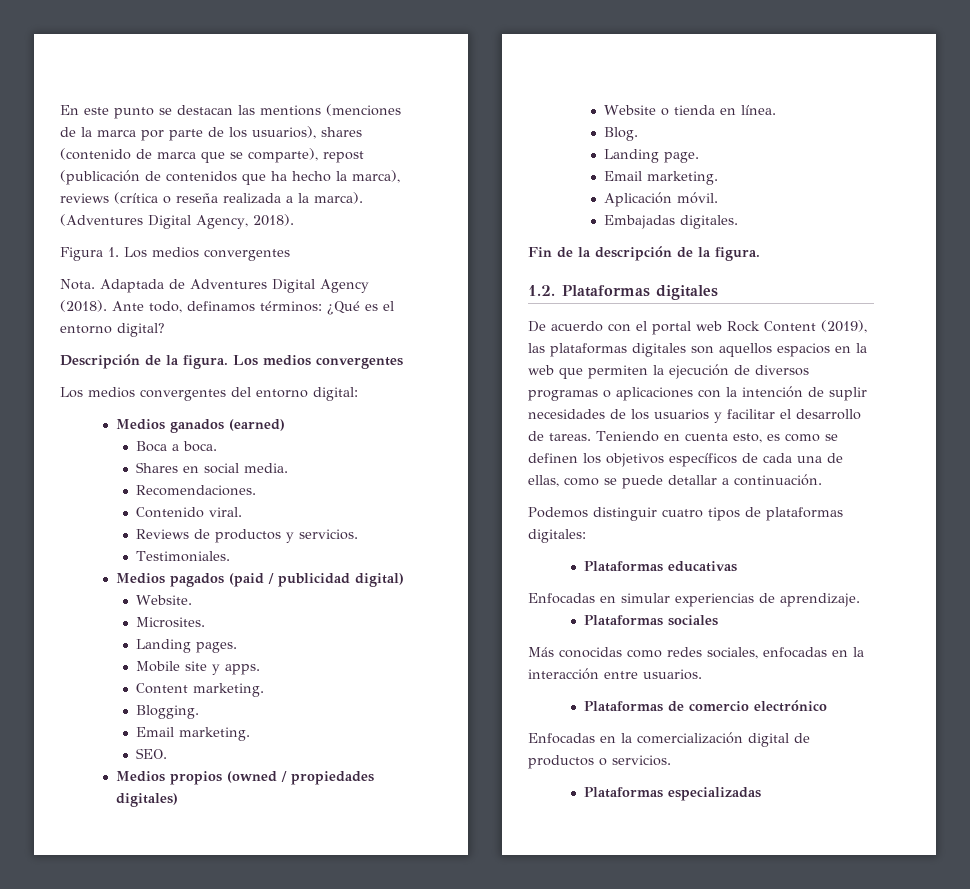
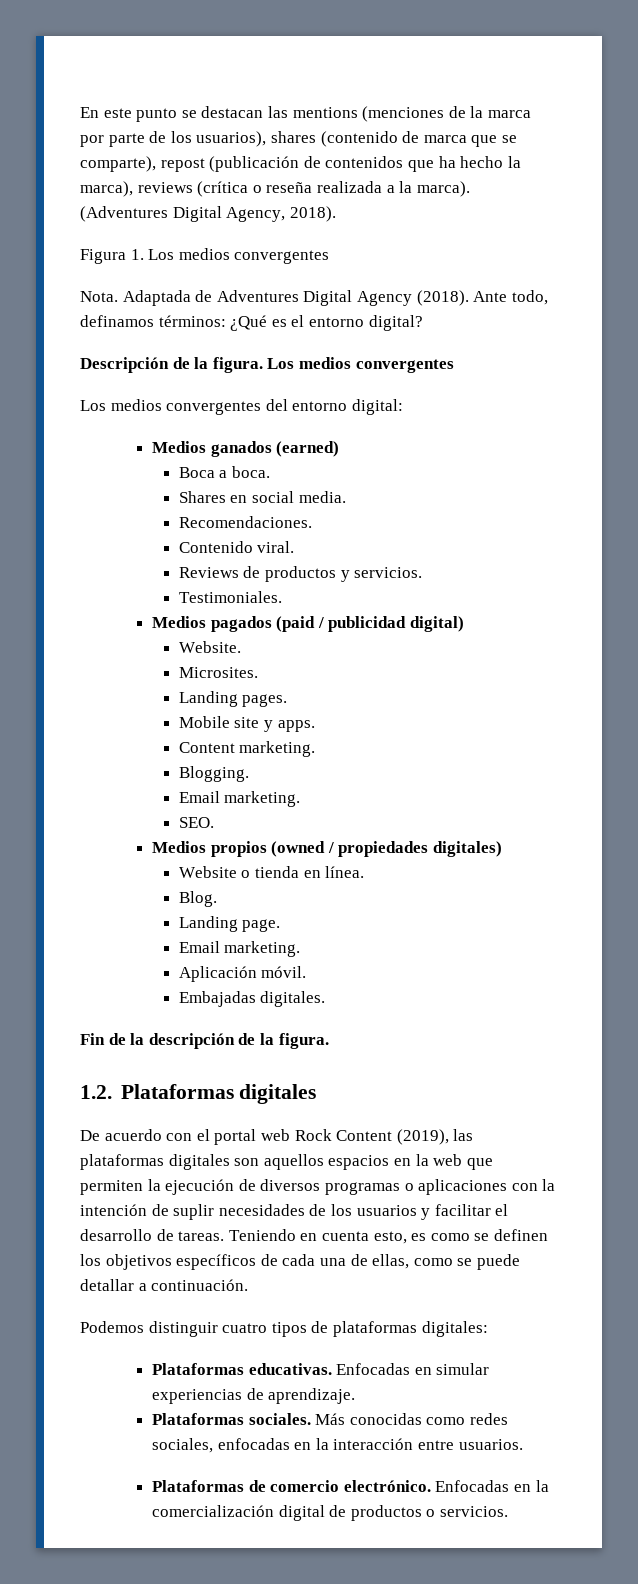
- Plataformas educativas
- Enfocadas en simular experiencias de aprendizaje.
+ Plataformas educativas. Enfocadas en simular experiencias de aprendizaje.
- Plataformas sociales
- Más conocidas como redes sociales, enfocadas en la interacción entre usuarios.
+ Plataformas sociales. Más conocidas como redes sociales, enfocadas en la interacción entre usuarios.
- Plataformas de comercio electrónico
- Enfocadas en la comercialización digital de productos o servicios.
+ Plataformas de comercio electrónico. Enfocadas en la comercialización digital de productos o servicios.
- Plataformas especializadas

